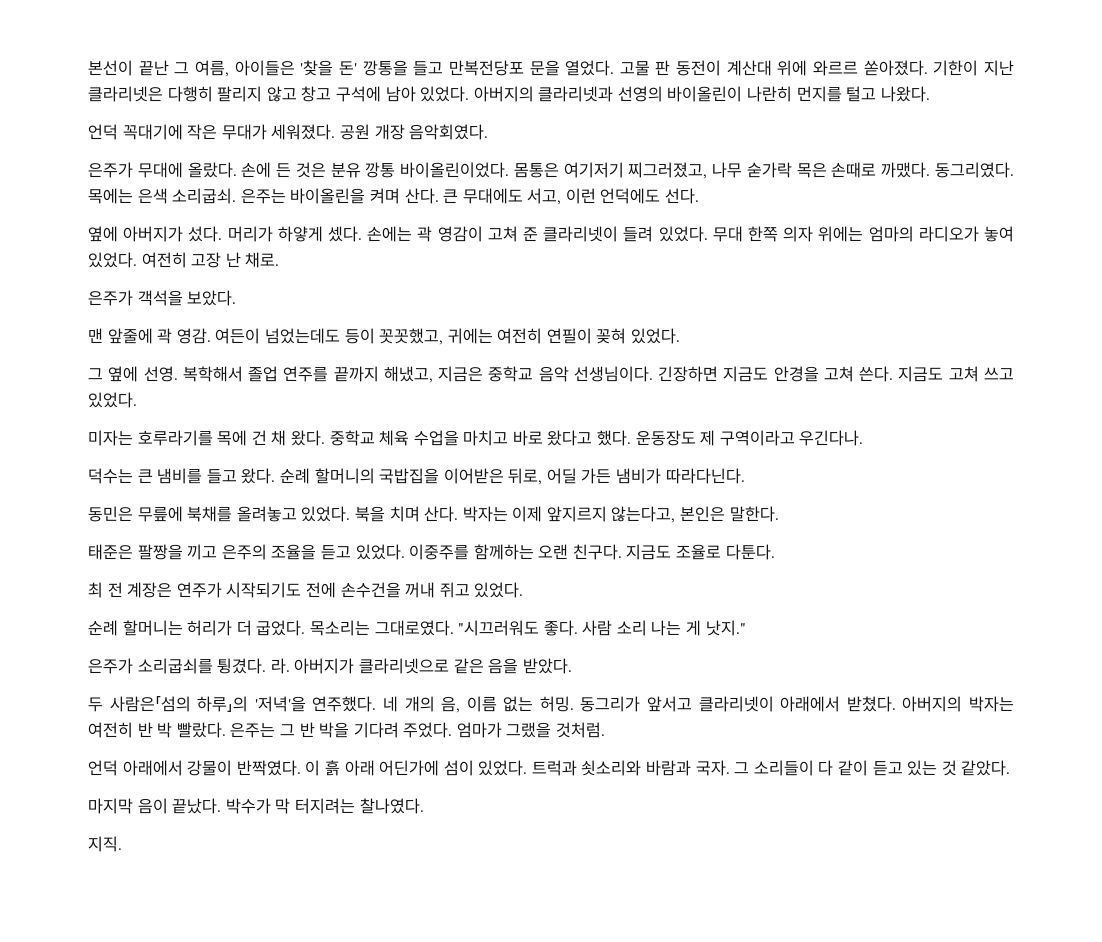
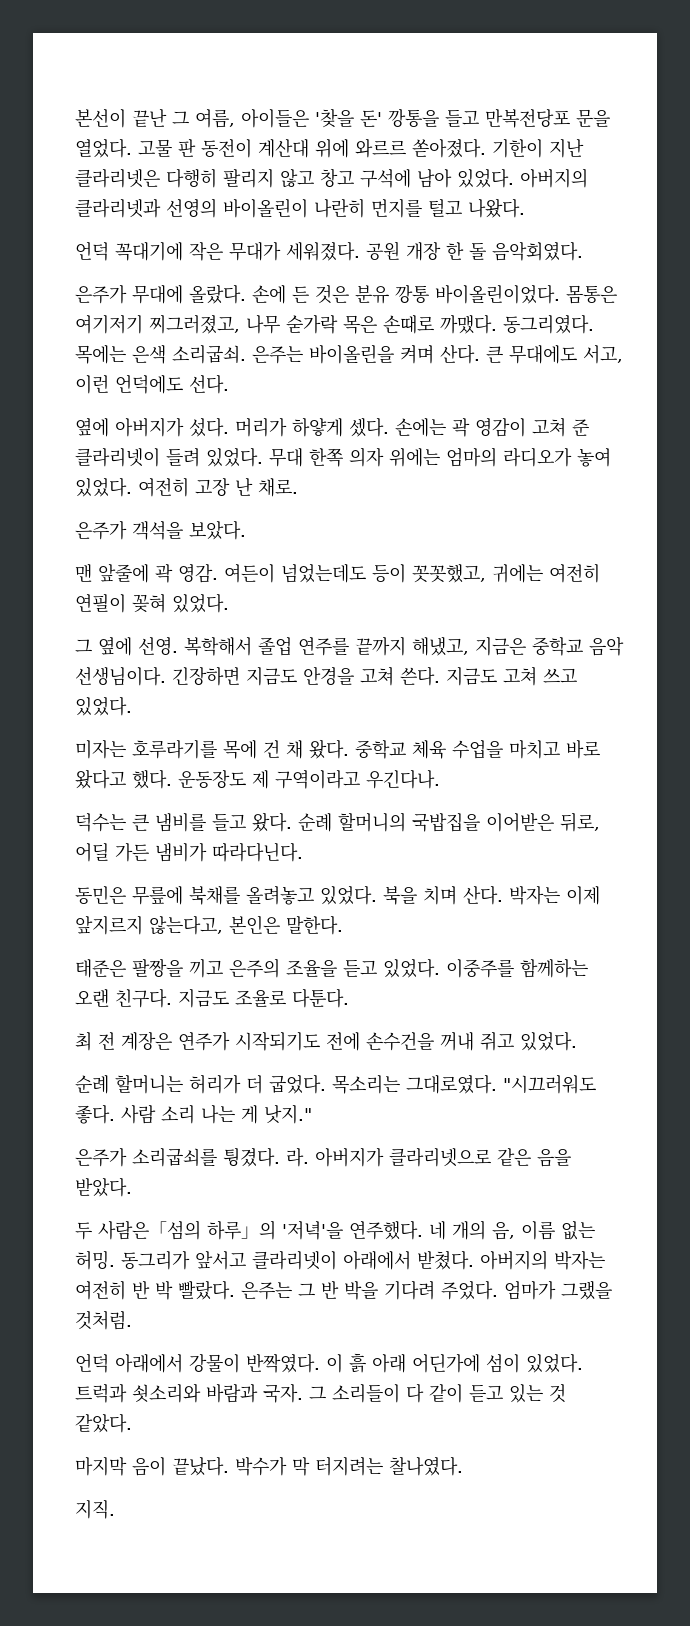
- 공원 개장 음악회였다.
+ 공원 개장 한 돌 음악회였다.

